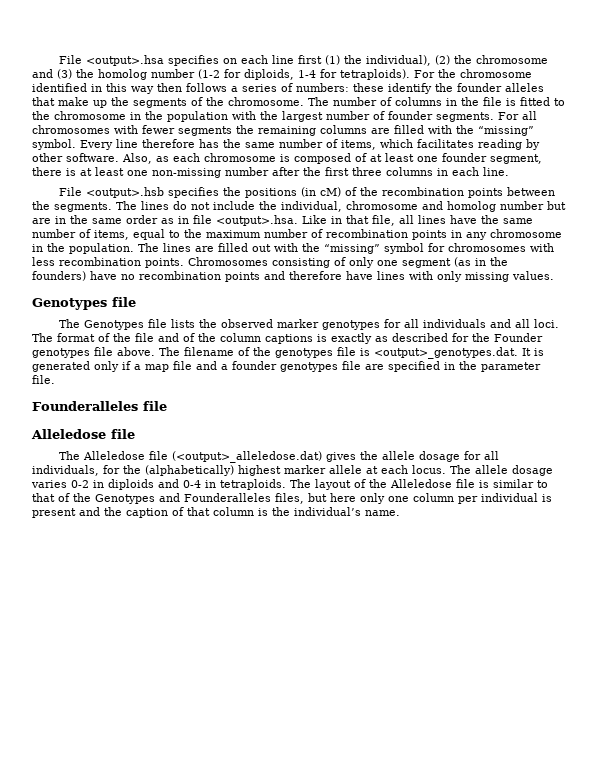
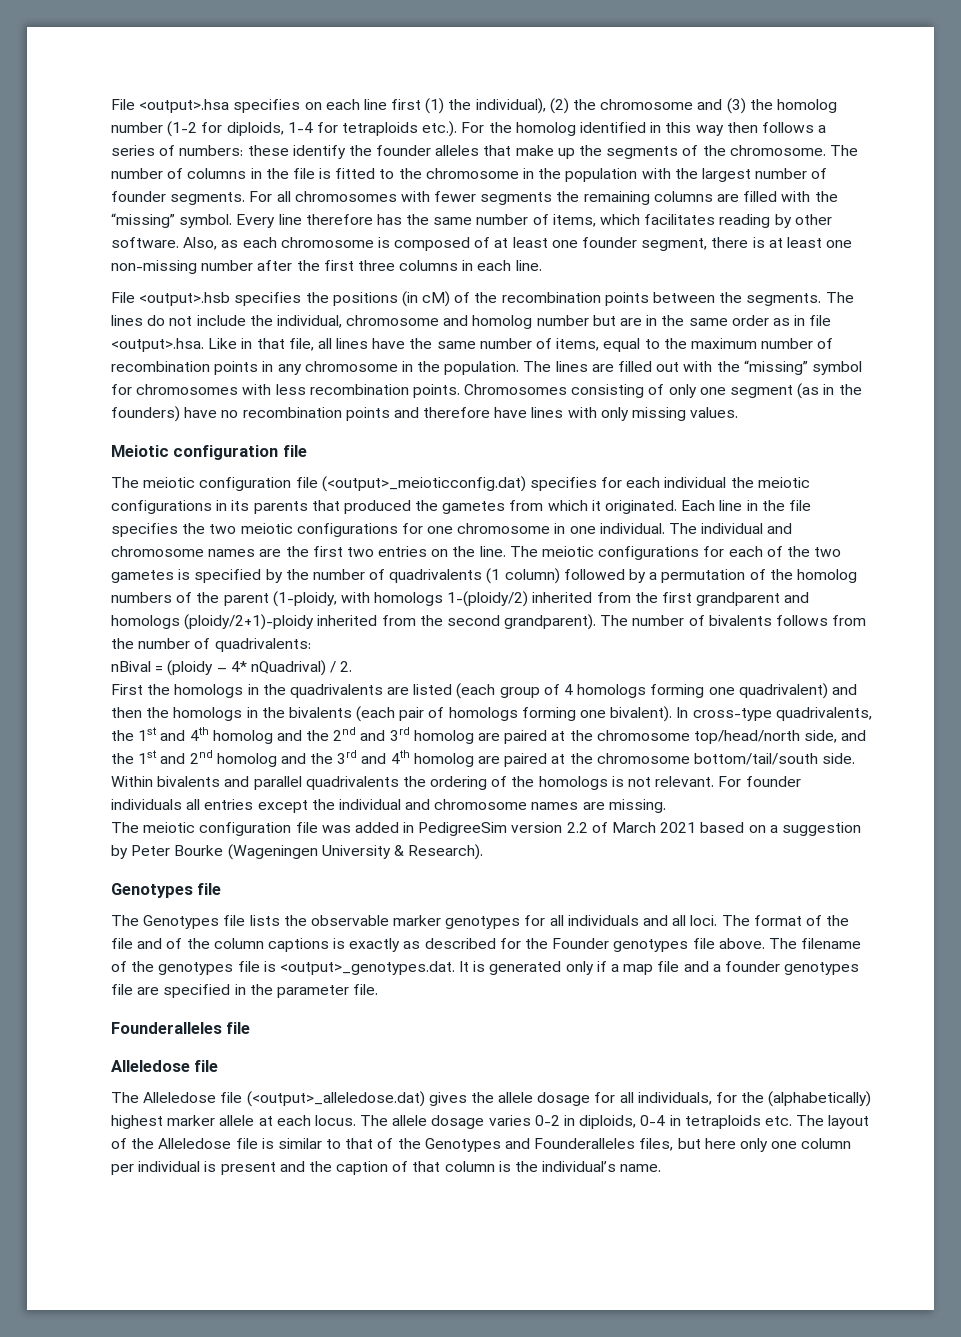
- File <output>.hsa specifies on each line first (1) the individual), (2) the chromosome and (3) the homolog number (1-2 for diploids, 1-4 for tetraploids). For the chromosome identified in this way then follows a series of numbers: these identify the founder alleles that make up the segments of the chromosome.
+ File <output>.hsa specifies on each line first (1) the individual), (2) the chromosome and (3) the homolog number (1-2 for diploids, 1-4 for tetraploids etc.). For the homolog identified in this way then follows a series of numbers: these identify the founder alleles that make up the segments of the chromosome.
+ Meiotic configuration file
+ The meiotic configuration file (<output>_meioticconfig.dat) specifies for each individual the meiotic configurations in its parents that produced the gametes from which it originated. Each line in the file specifies the two meiotic configurations for one chromosome in one individual. The individual and chromosome names are the first two entries on the line. The meiotic configurations for each of the two gametes is specified by the number of quadrivalents (1 column) followed by a permutation of the homolog numbers of the parent (1-ploidy, with homologs 1-(ploidy/2) inherited from the first grandparent and homologs (ploidy/2+1)-ploidy inherited from the second grandparent). The number of bivalents follows from the number of quadrivalents:
+ nBival = (ploidy – 4* nQuadrival) / 2.
+ First the homologs in the quadrivalents are listed (each group of 4 homologs forming one quadrivalent) and then the homologs in the bivalents (each pair of homologs forming one bivalent). In cross-type quadrivalents, the 1st and 4th homolog and the 2nd and 3rd homolog are paired at the chromosome top/head/north side, and the 1st and 2nd homolog and the 3rd and 4th homolog are paired at the chromosome bottom/tail/south side. Within bivalents and parallel quadrivalents the ordering of the homologs is not relevant. For founder individuals all entries except the individual and chromosome names are missing.
+ The meiotic configuration file was added in PedigreeSim version 2.2 of March 2021 based on a suggestion by Peter Bourke (Wageningen University & Research).
- The Genotypes file lists the observed marker genotypes for all individuals and all loci.
+ The Genotypes file lists the observable marker genotypes for all individuals and all loci.
- The allele dosage varies 0-2 in diploids and 0-4 in tetraploids. The layout of the Alleledose file is similar to that of the Genotypes and Founderalleles files, but here only one column per individual is present and the caption of that column is the individual’s name.
+ The allele dosage varies 0-2 in diploids, 0-4 in tetraploids etc. The layout of the Alleledose file is similar to that of the Genotypes and Founderalleles files, but here only one column per individual is present and the caption of that column is the individual’s name.

